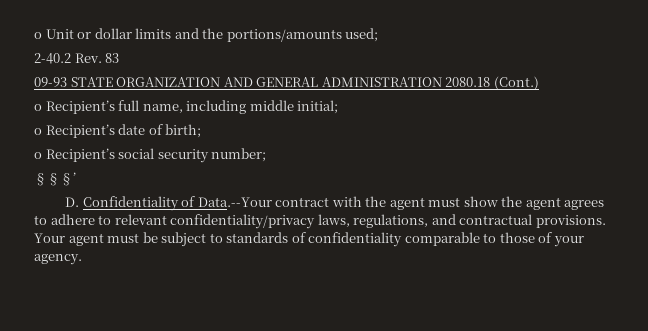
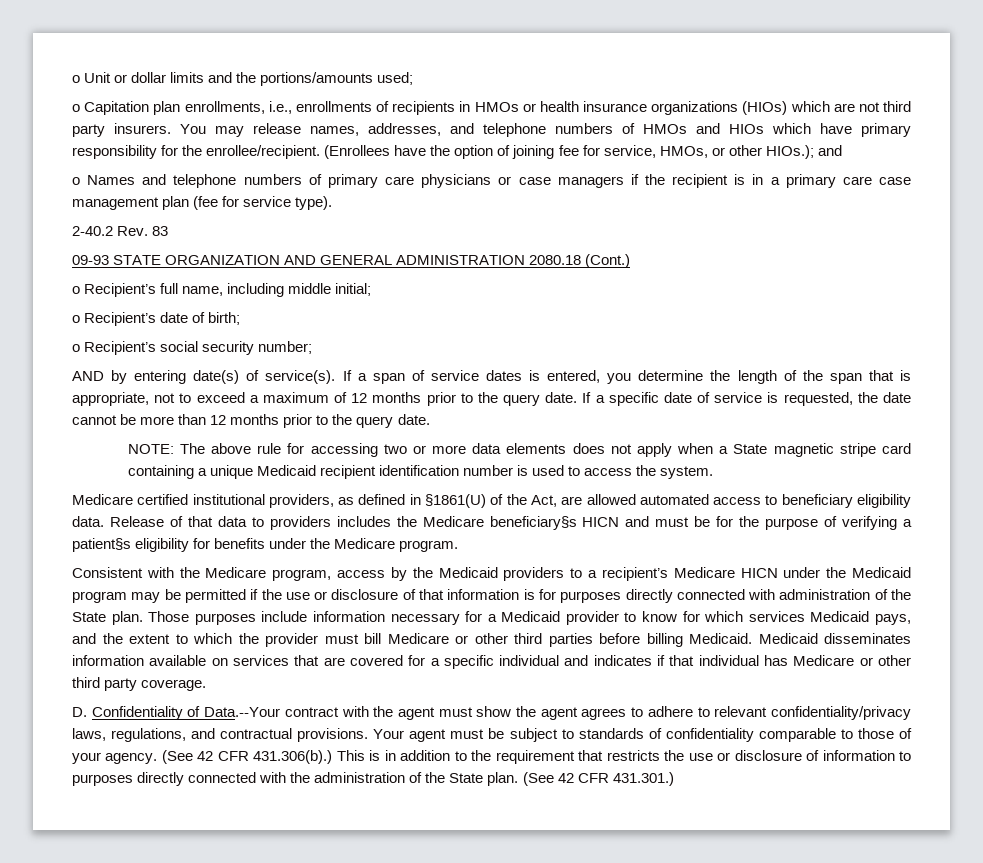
+ o Capitation plan enrollments, i.e., enrollments of recipients in HMOs or health insurance organizations (HIOs) which are not third party insurers. You may release names, addresses, and telephone numbers of HMOs and HIOs which have primary responsibility for the enrollee/recipient. (Enrollees have the option of joining fee for service, HMOs, or other HIOs.); and
+ o Names and telephone numbers of primary care physicians or case managers if the recipient is in a primary care case management plan (fee for service type).
- §§§’
+ AND by entering date(s) of service(s). If a span of service dates is entered, you determine the length of the span that is appropriate, not to exceed a maximum of 12 months prior to the query date. If a specific date of service is requested, the date cannot be more than 12 months prior to the query date.
+ NOTE: The above rule for accessing two or more data elements does not apply when a State magnetic stripe card containing a unique Medicaid recipient identification number is used to access the system.
+ Medicare certified institutional providers, as defined in §1861(U) of the Act, are allowed automated access to beneficiary eligibility data. Release of that data to providers includes the Medicare beneficiary§s HICN and must be for the purpose of verifying a patient§s eligibility for benefits under the Medicare program.
+ Consistent with the Medicare program, access by the Medicaid providers to a recipient’s Medicare HICN under the Medicaid program may be permitted if the use or disclosure of that information is for purposes directly connected with administration of the State plan. Those purposes include information necessary for a Medicaid provider to know for which services Medicaid pays, and the extent to which the provider must bill Medicare or other third parties before billing Medicaid. Medicaid disseminates information available on services that are covered for a specific individual and indicates if that individual has Medicare or other third party coverage.
+ (See 42 CFR 431.306(b).) This is in addition to the requirement that restricts the use or disclosure of information to purposes directly connected with the administration of the State plan. (See 42 CFR 431.301.)

